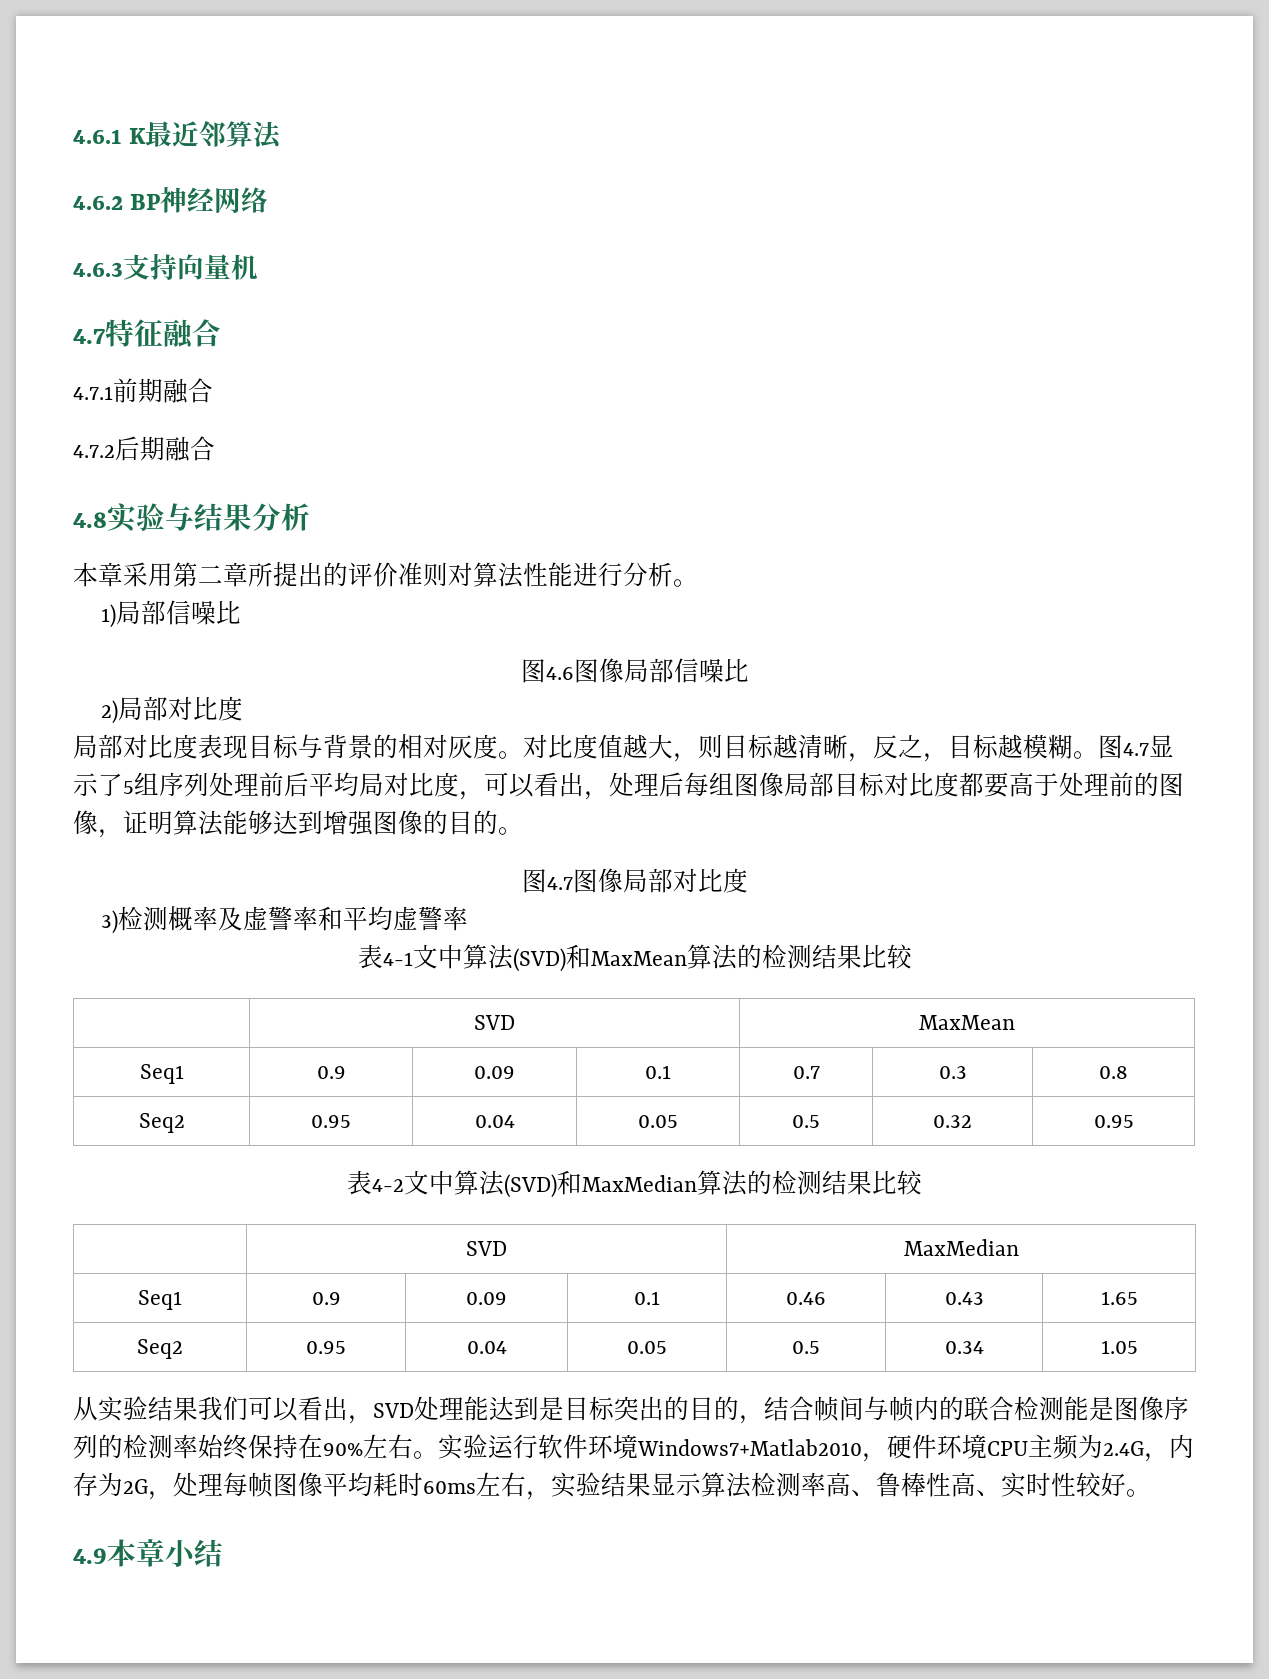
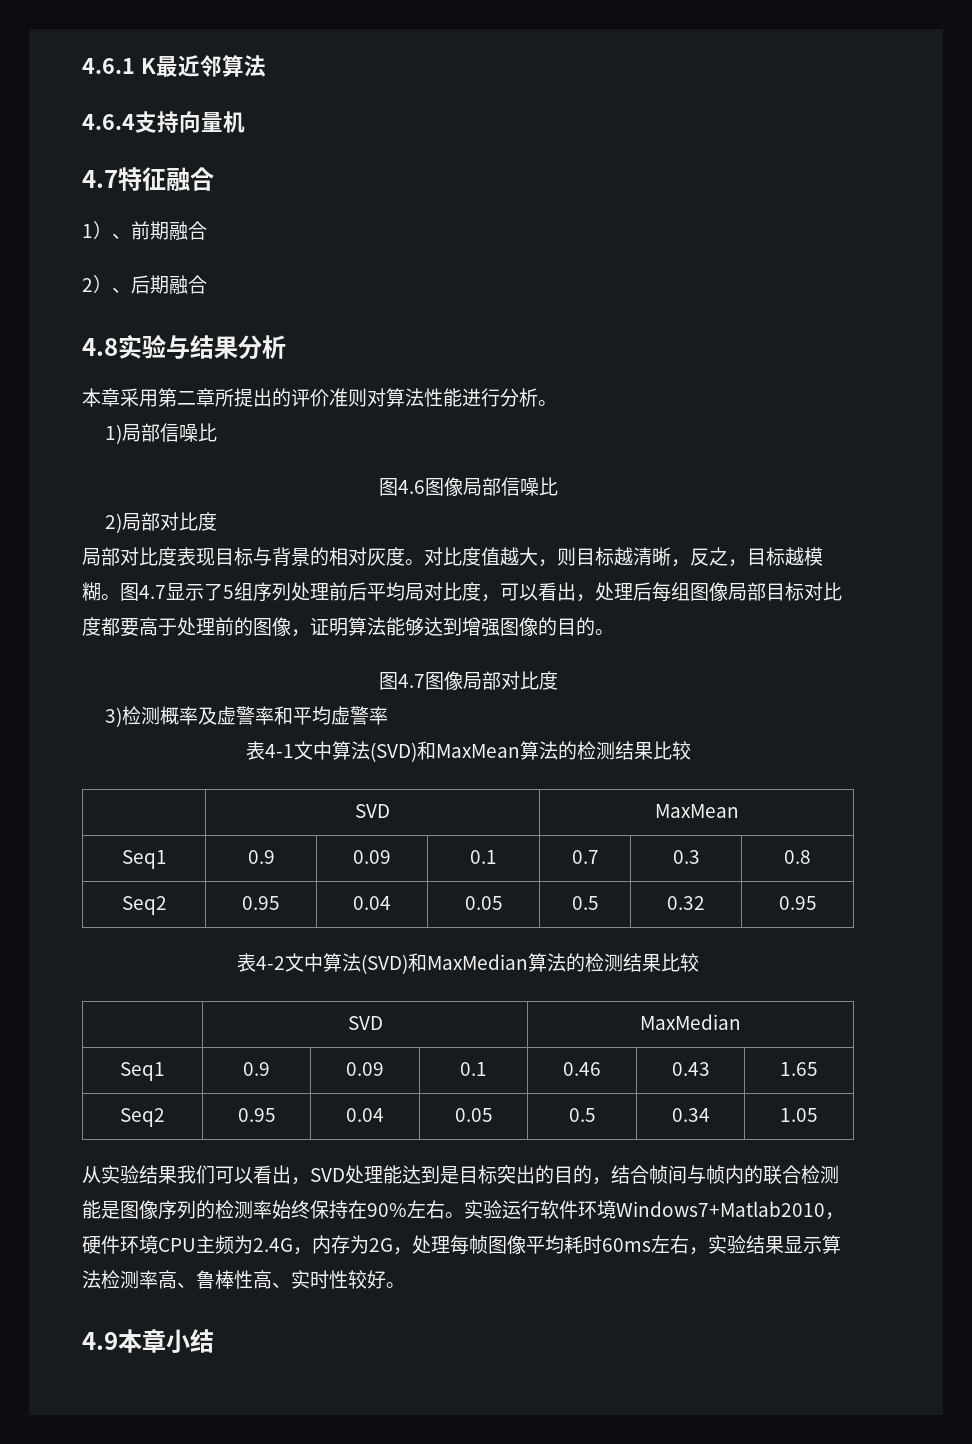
- 4.6.2 BP神经网络
- 4.6.3支持向量机
+ 4.6.4支持向量机
- 4.7.1前期融合
+ 1）、前期融合
- 4.7.2后期融合
+ 2）、后期融合

